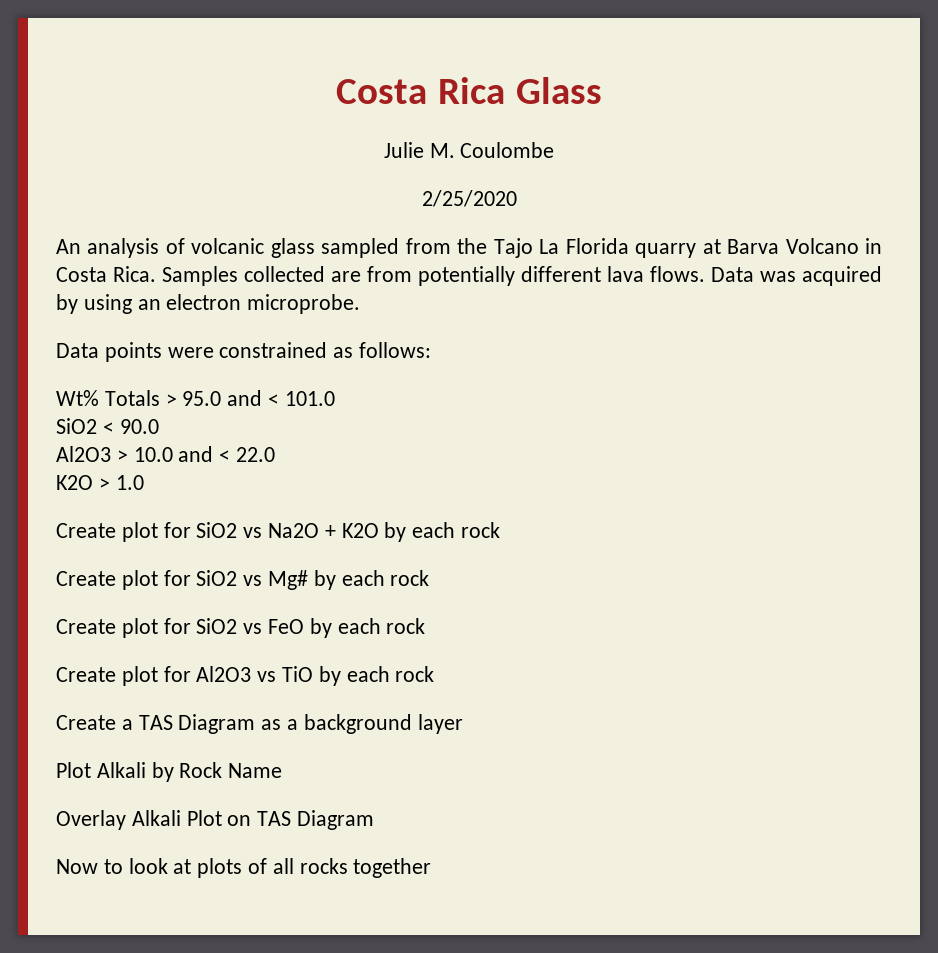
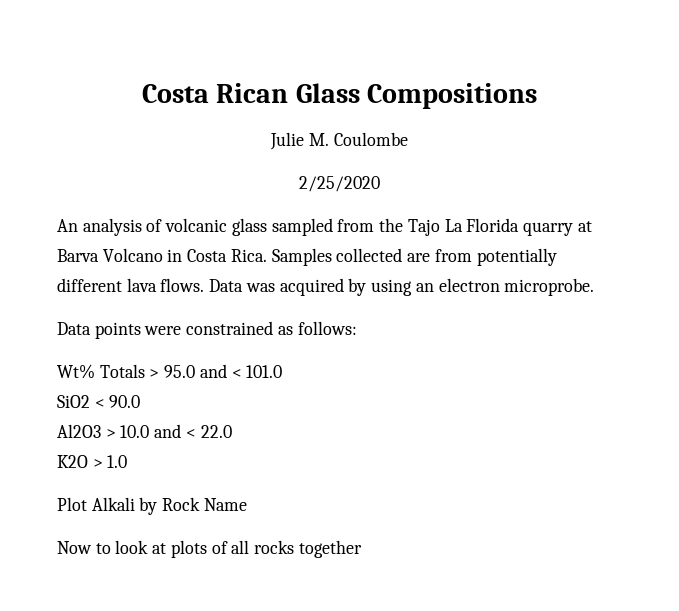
- Costa Rica Glass
+ Costa Rican Glass Compositions
- Create plot for SiO2 vs Na2O + K2O by each rock
- Create plot for SiO2 vs Mg# by each rock
- Create plot for SiO2 vs FeO by each rock
- Create plot for Al2O3 vs TiO by each rock
- Create a TAS Diagram as a background layer
- Overlay Alkali Plot on TAS Diagram

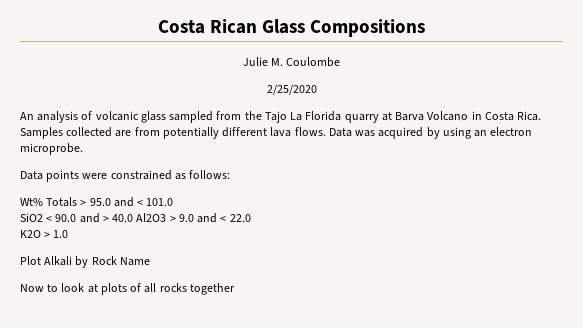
- SiO2 < 90.0
- Al2O3 > 10.0 and < 22.0
+ SiO2 < 90.0 and > 40.0 Al2O3 > 9.0 and < 22.0

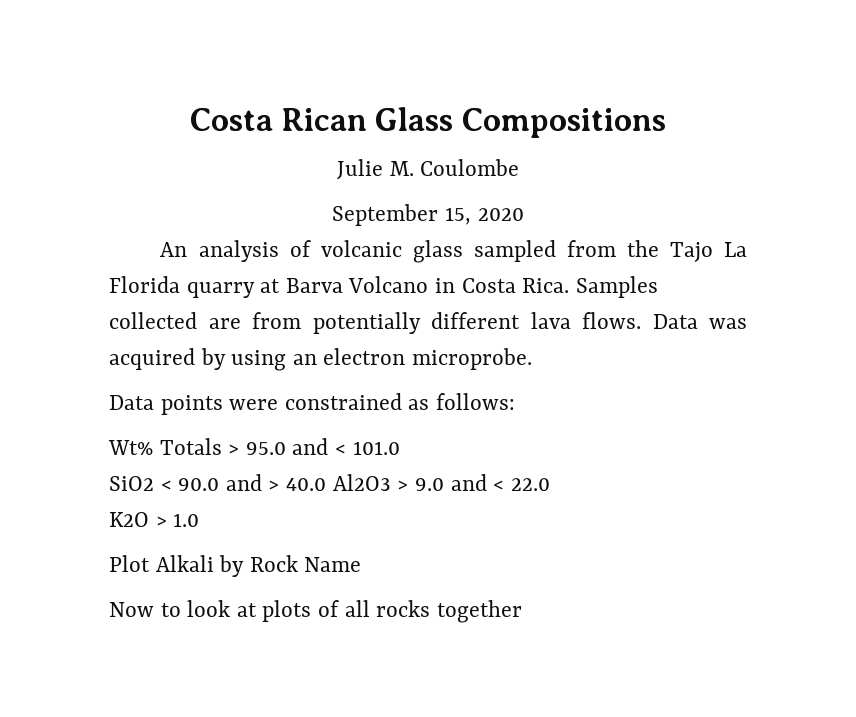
- 2/25/2020
+ September 15, 2020

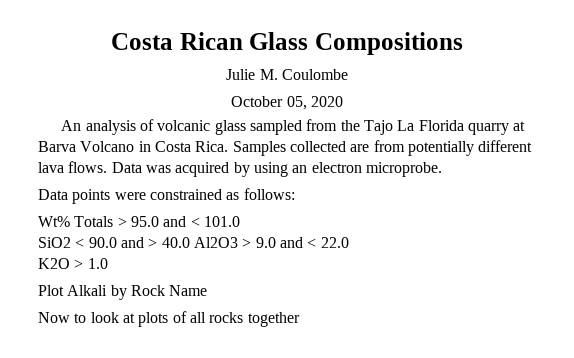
- September 15, 2020
+ October 05, 2020

